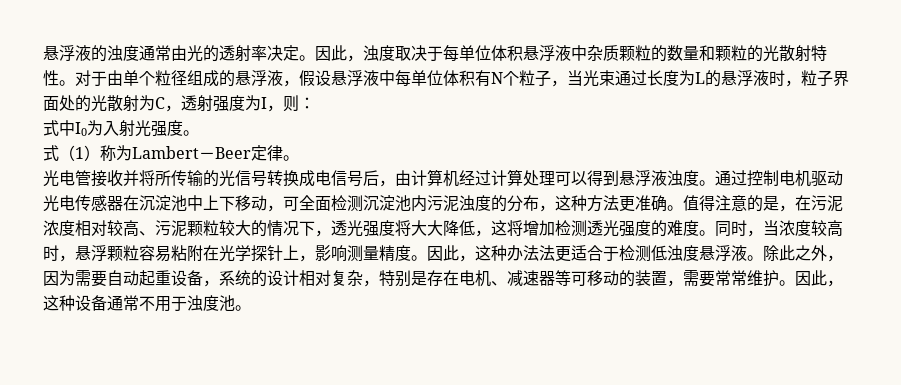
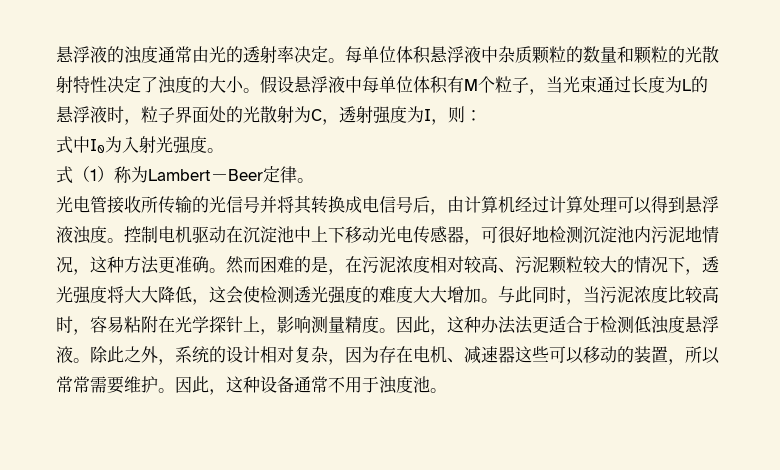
- 因此，浊度取决于每单位体积悬浮液中杂质颗粒的数量和颗粒的光散射特性。对于由单个粒径组成的悬浮液，假设悬浮液中每单位体积有N个粒子，当光束通过长度为L的悬浮液时，粒子界面处的光散射为C，透射强度为I，则：
+ 每单位体积悬浮液中杂质颗粒的数量和颗粒的光散射特性决定了浊度的大小。假设悬浮液中每单位体积有M个粒子，当光束通过长度为L的悬浮液时，粒子界面处的光散射为C，透射强度为I，则：
- 光电管接收并将所传输的光信号转换成电信号后，由计算机经过计算处理可以得到悬浮液浊度。
+ 光电管接收所传输的光信号并将其转换成电信号后，由计算机经过计算处理可以得到悬浮液浊度。
- 通过控制电机驱动光电传感器在沉淀池中上下移动，可全面检测沉淀池内污泥浊度的分布，这种方法更准确。
+ 控制电机驱动在沉淀池中上下移动光电传感器，可很好地检测沉淀池内污泥地情况，这种方法更准确。
- 值得注意的是，在污泥浓度相对较高、污泥颗粒较大的情况下，透光强度将大大降低，这将增加检测透光强度的难度。同时，当浓度较高时，悬浮颗粒容易粘附在光学探针上，影响测量精度。
+ 然而困难的是，在污泥浓度相对较高、污泥颗粒较大的情况下，透光强度将大大降低，这会使检测透光强度的难度大大增加。与此同时，当污泥浓度比较高时，容易粘附在光学探针上，影响测量精度。
- 除此之外，因为需要自动起重设备，系统的设计相对复杂，特别是存在电机、减速器等可移动的装置，需要常常维护。
+ 除此之外，系统的设计相对复杂，因为存在电机、减速器这些可以移动的装置，所以常常需要维护。

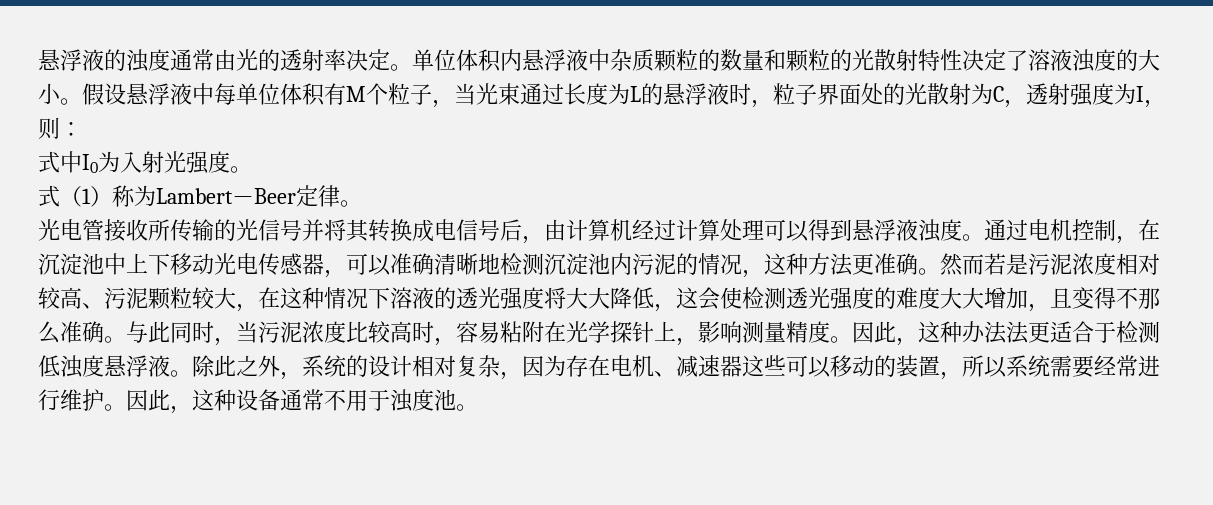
- 每单位体积悬浮液中杂质颗粒的数量和颗粒的光散射特性决定了浊度的大小。
+ 单位体积内悬浮液中杂质颗粒的数量和颗粒的光散射特性决定了溶液浊度的大小。
- 控制电机驱动在沉淀池中上下移动光电传感器，可很好地检测沉淀池内污泥地情况，这种方法更准确。
+ 通过电机控制，在沉淀池中上下移动光电传感器，可以准确清晰地检测沉淀池内污泥的情况，这种方法更准确。
- 然而困难的是，在污泥浓度相对较高、污泥颗粒较大的情况下，透光强度将大大降低，这会使检测透光强度的难度大大增加。
+ 然而若是污泥浓度相对较高、污泥颗粒较大，在这种情况下溶液的透光强度将大大降低，这会使检测透光强度的难度大大增加，且变得不那么准确。
- 除此之外，系统的设计相对复杂，因为存在电机、减速器这些可以移动的装置，所以常常需要维护。
+ 除此之外，系统的设计相对复杂，因为存在电机、减速器这些可以移动的装置，所以系统需要经常进行维护。

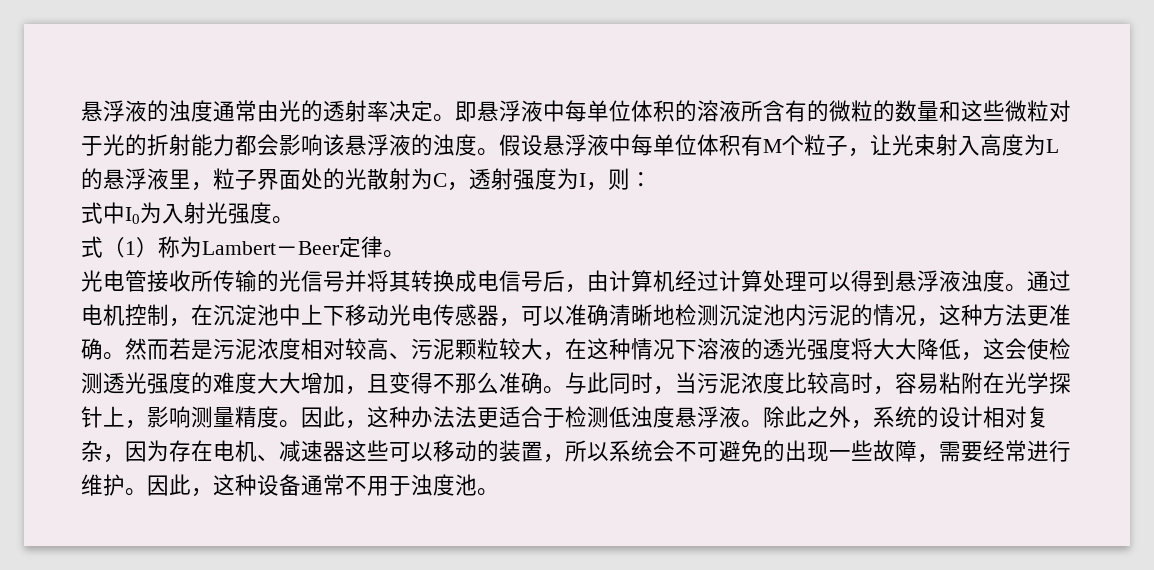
- 单位体积内悬浮液中杂质颗粒的数量和颗粒的光散射特性决定了溶液浊度的大小。
+ 即悬浮液中每单位体积的溶液所含有的微粒的数量和这些微粒对于光的折射能力都会影响该悬浮液的浊度。
- 假设悬浮液中每单位体积有M个粒子，当光束通过长度为L的悬浮液时，粒子界面处的光散射为C，透射强度为I，则：
+ 假设悬浮液中每单位体积有M个粒子，让光束射入高度为L的悬浮液里，粒子界面处的光散射为C，透射强度为I，则：
- 除此之外，系统的设计相对复杂，因为存在电机、减速器这些可以移动的装置，所以系统需要经常进行维护。
+ 除此之外，系统的设计相对复杂，因为存在电机、减速器这些可以移动的装置，所以系统会不可避免的出现一些故障，需要经常进行维护。

